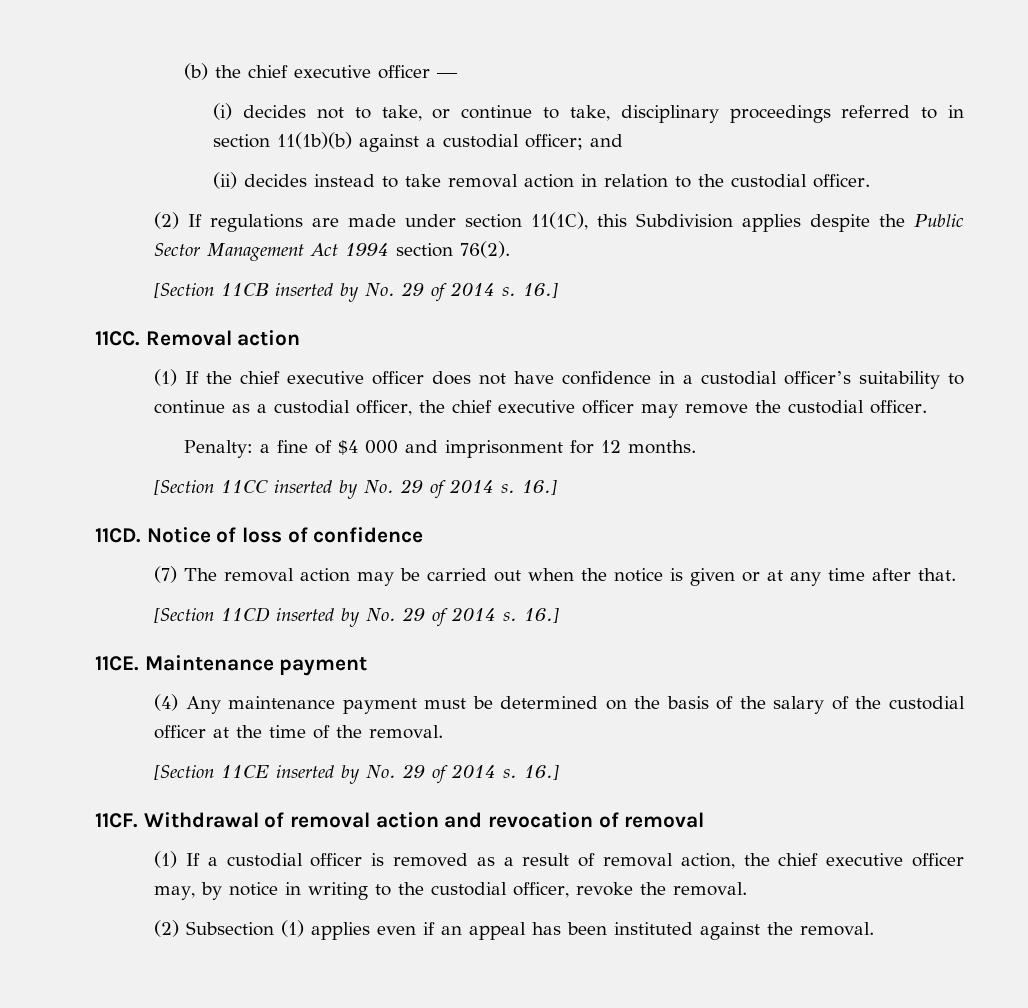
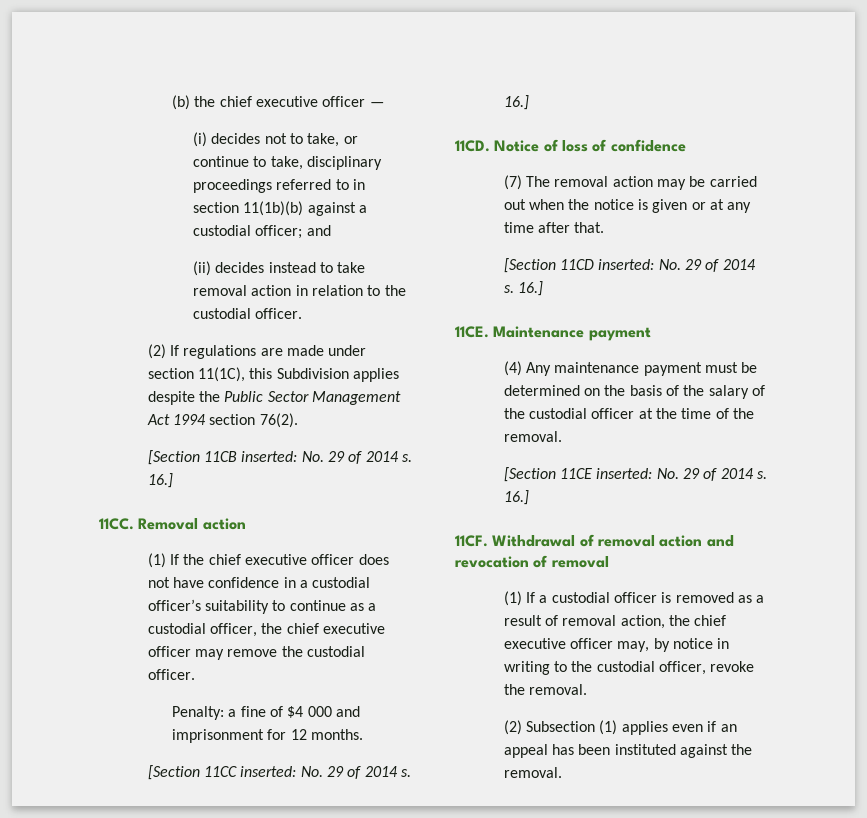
- [Section 11CB inserted by No. 29 of 2014 s.
+ [Section 11CB inserted: No. 29 of 2014 s.
- [Section 11CC inserted by No. 29 of 2014 s.
+ [Section 11CC inserted: No. 29 of 2014 s.
- [Section 11CD inserted by No. 29 of 2014 s.
+ [Section 11CD inserted: No. 29 of 2014 s.
- [Section 11CE inserted by No. 29 of 2014 s.
+ [Section 11CE inserted: No. 29 of 2014 s.

